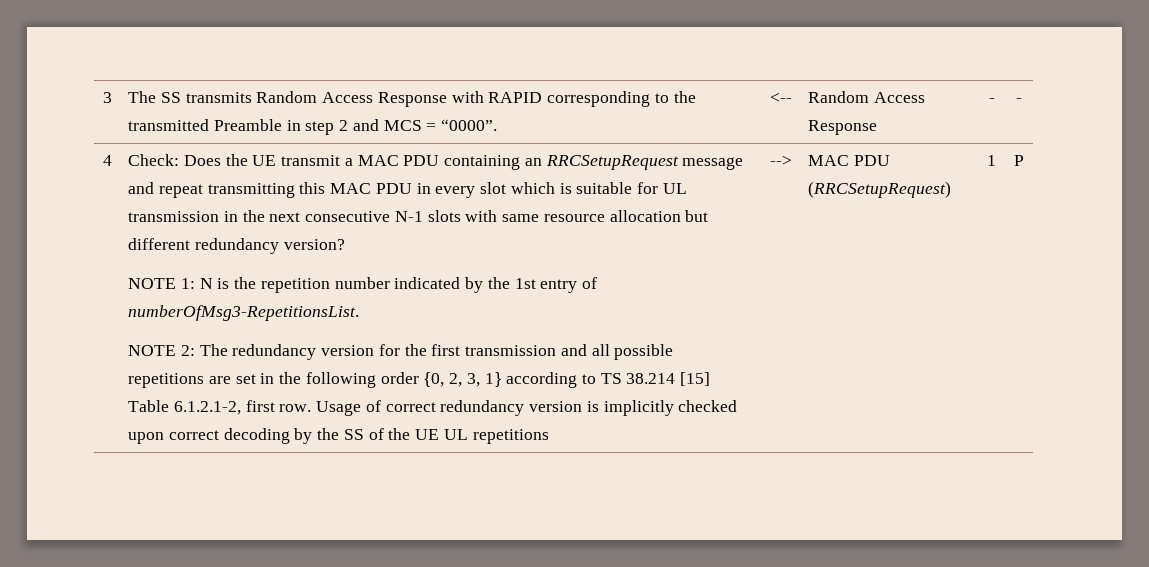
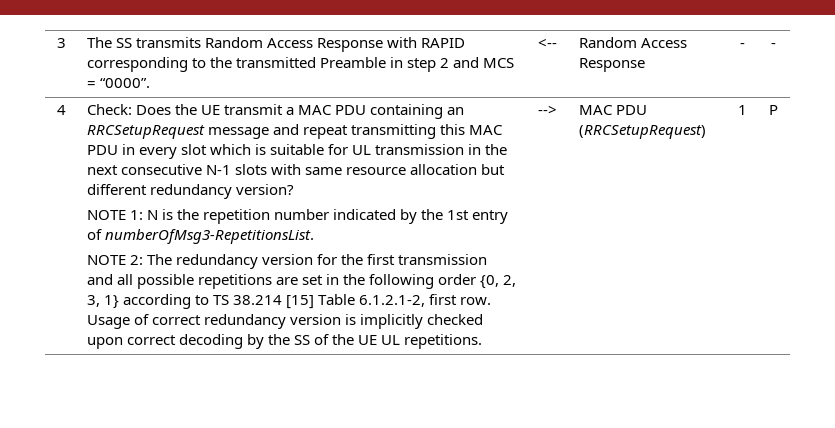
- Usage of correct redundancy version is implicitly checked upon correct decoding by the SS of the UE UL repetitions
+ Usage of correct redundancy version is implicitly checked upon correct decoding by the SS of the UE UL repetitions.

